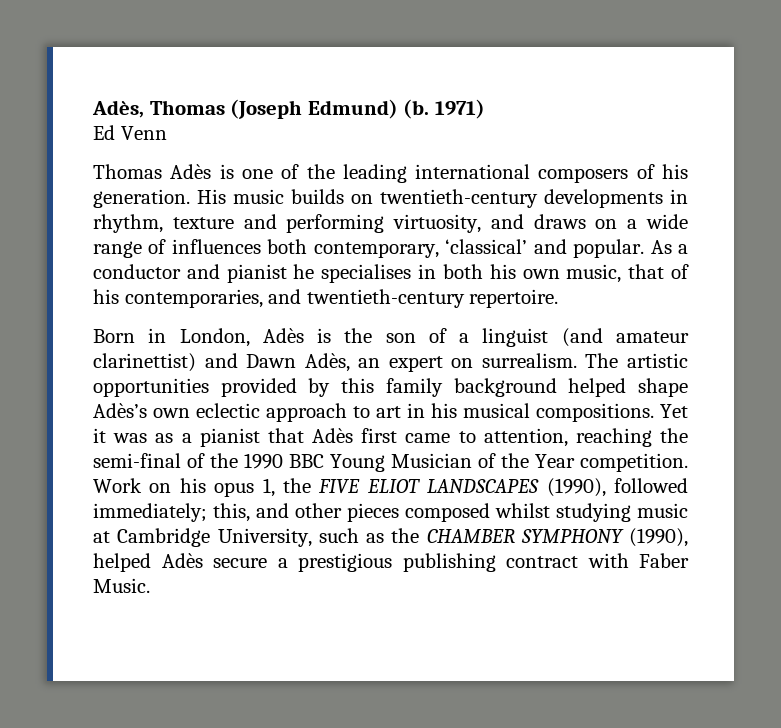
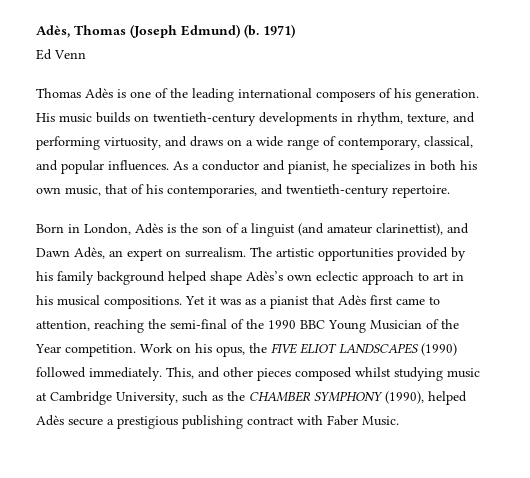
- His music builds on twentieth-century developments in rhythm, texture and performing virtuosity, and draws on a wide range of influences both contemporary, ‘classical’ and popular.
+ His music builds on twentieth-century developments in rhythm, texture, and performing virtuosity, and draws on a wide range of contemporary, classical, and popular influences.
- As a conductor and pianist he specialises in both his own music, that of his contemporaries, and twentieth-century repertoire.
+ As a conductor and pianist, he specializes in both his own music, that of his contemporaries, and twentieth-century repertoire.
- Born in London, Adès is the son of a linguist (and amateur clarinettist) and Dawn Adès, an expert on surrealism.
+ Born in London, Adès is the son of a linguist (and amateur clarinettist), and Dawn Adès, an expert on surrealism.
- The artistic opportunities provided by this family background helped shape Adès’s own eclectic approach to art in his musical compositions.
+ The artistic opportunities provided by his family background helped shape Adès’s own eclectic approach to art in his musical compositions.
- Work on his opus 1, the FIVE ELIOT LANDSCAPES (1990), followed immediately; this, and other pieces composed whilst studying music at Cambridge University, such as the CHAMBER SYMPHONY (1990), helped Adès secure a prestigious publishing contract with Faber Music.
+ Work on his opus, the FIVE ELIOT LANDSCAPES (1990) followed immediately. This, and other pieces composed whilst studying music at Cambridge University, such as the CHAMBER SYMPHONY (1990), helped Adès secure a prestigious publishing contract with Faber Music.

